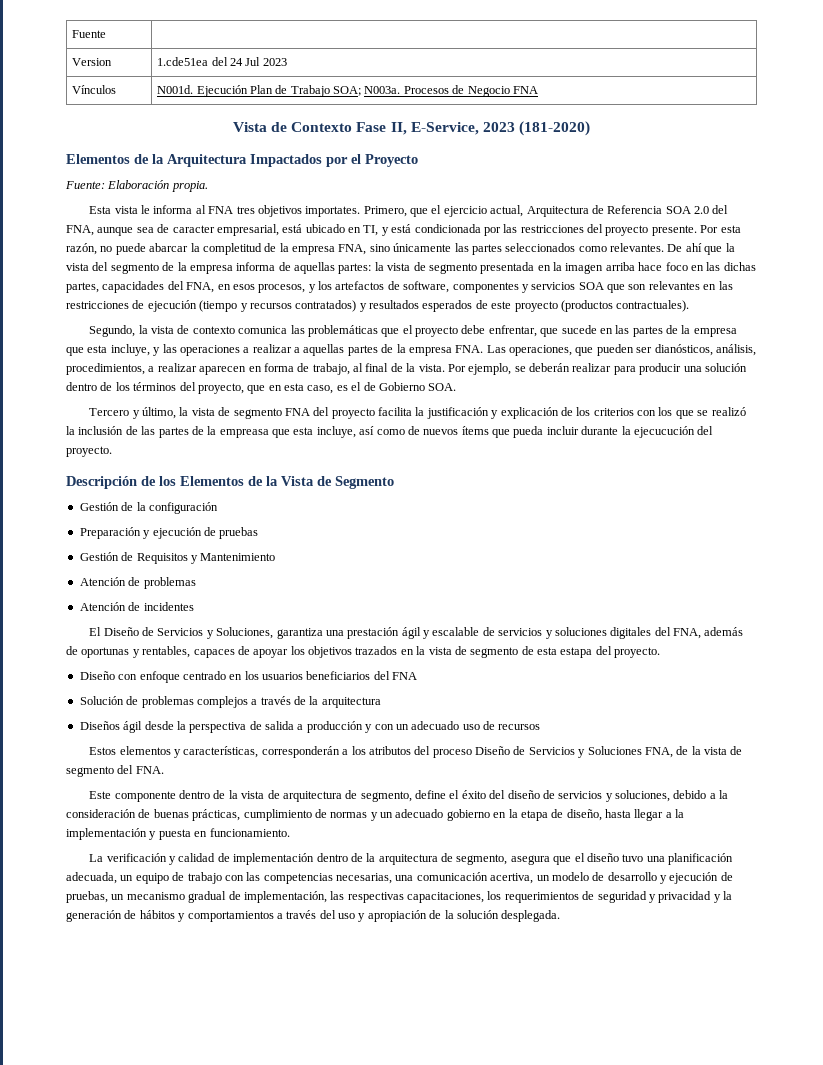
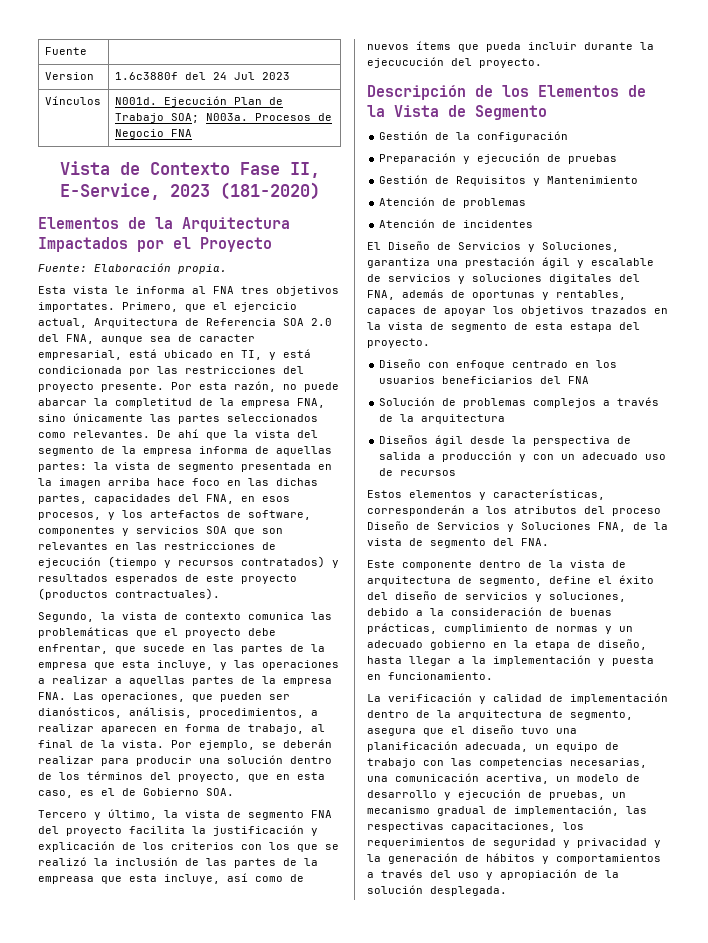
- Version | 1.cde51ea del 24 Jul 2023
+ Version | 1.6c3880f del 24 Jul 2023

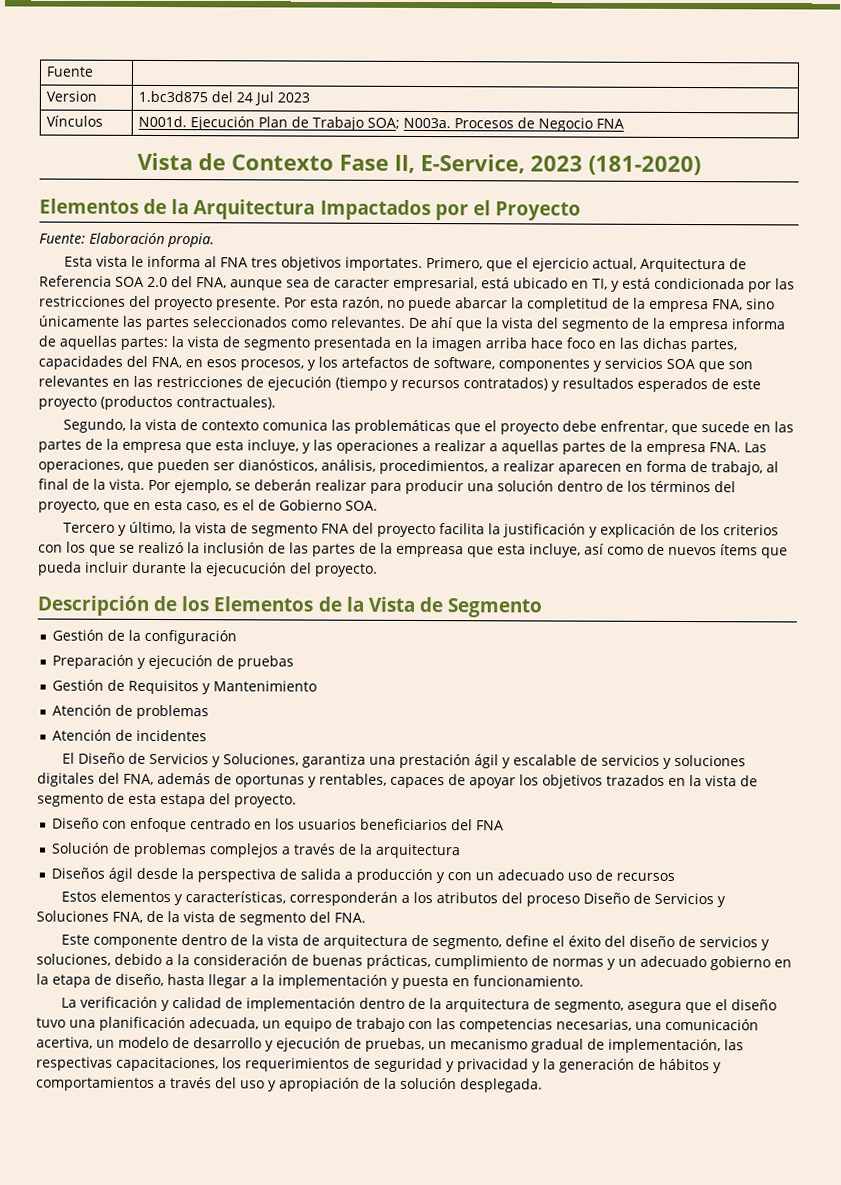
- Version | 1.6c3880f del 24 Jul 2023
+ Version | 1.bc3d875 del 24 Jul 2023

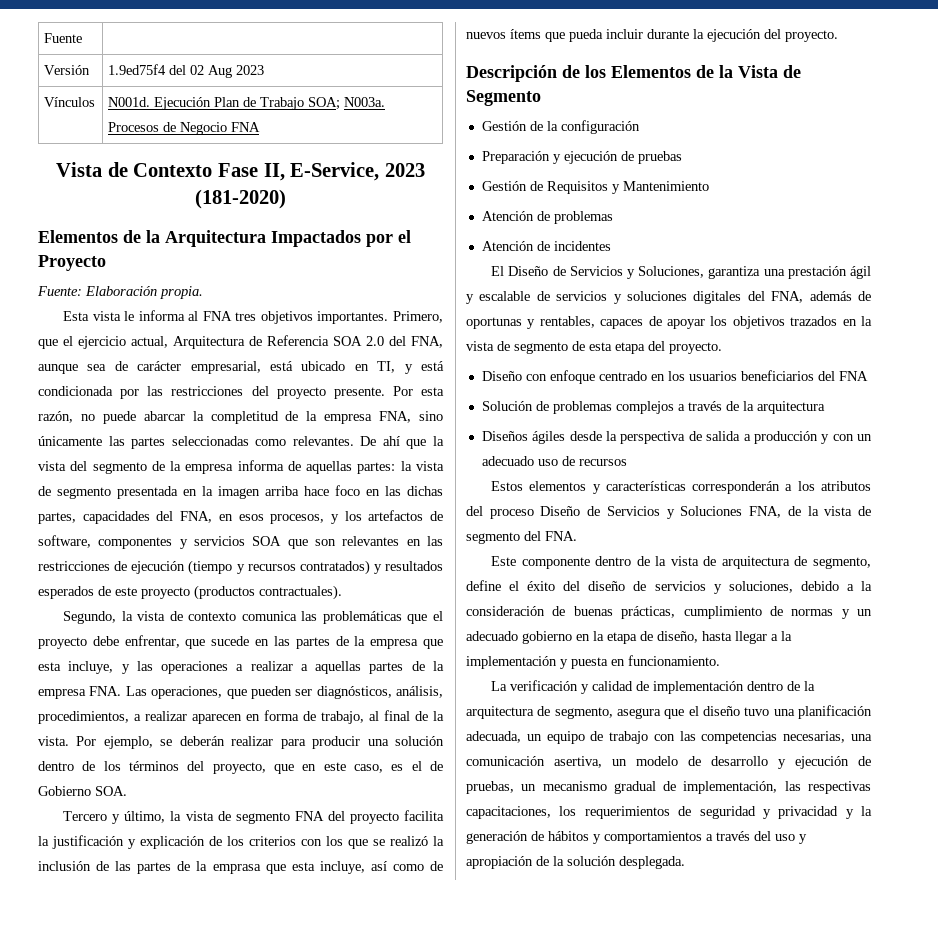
- Version | 1.bc3d875 del 24 Jul 2023
+ Versión | 1.9ed75f4 del 02 Aug 2023
- Esta vista le informa al FNA tres objetivos importates.
+ Esta vista le informa al FNA tres objetivos importantes.
- Primero, que el ejercicio actual, Arquitectura de Referencia SOA 2.0 del FNA, aunque sea de caracter empresarial, está ubicado en TI, y está condicionada por las restricciones del proyecto presente.
+ Primero, que el ejercicio actual, Arquitectura de Referencia SOA 2.0 del FNA, aunque sea de carácter empresarial, está ubicado en TI, y está condicionada por las restricciones del proyecto presente.
- Por esta razón, no puede abarcar la completitud de la empresa FNA, sino únicamente las partes seleccionados como relevantes.
+ Por esta razón, no puede abarcar la completitud de la empresa FNA, sino únicamente las partes seleccionadas como relevantes.
- Segundo, la vista de contexto comunica las problemáticas que el proyecto debe enfrentar, que sucede en las partes de la empresa que esta incluye, y las operaciones a realizar a aquellas partes de la empresa FNA. Las operaciones, que pueden ser dianósticos, análisis, procedimientos, a realizar aparecen en forma de trabajo, al final de la vista.
+ Segundo, la vista de contexto comunica las problemáticas que el proyecto debe enfrentar, que sucede en las partes de la empresa que esta incluye, y las operaciones a realizar a aquellas partes de la empresa FNA. Las operaciones, que pueden ser diagnósticos, análisis, procedimientos, a realizar aparecen en forma de trabajo, al final de la vista.
- Por ejemplo, se deberán realizar para producir una solución dentro de los términos del proyecto, que en esta caso, es el de Gobierno SOA.
+ Por ejemplo, se deberán realizar para producir una solución dentro de los términos del proyecto, que en este caso, es el de Gobierno SOA.
- Tercero y último, la vista de segmento FNA del proyecto facilita la justificación y explicación de los criterios con los que se realizó la inclusión de las partes de la empreasa que esta incluye, así como de nuevos ítems que pueda incluir durante la ejecucución del proyecto.
+ Tercero y último, la vista de segmento FNA del proyecto facilita la justificación y explicación de los criterios con los que se realizó la inclusión de las partes de la emprasa que esta incluye, así como de nuevos ítems que pueda incluir durante la ejecución del proyecto.
- El Diseño de Servicios y Soluciones, garantiza una prestación ágil y escalable de servicios y soluciones digitales del FNA, además de oportunas y rentables, capaces de apoyar los objetivos trazados en la vista de segmento de esta estapa del proyecto.
+ El Diseño de Servicios y Soluciones, garantiza una prestación ágil y escalable de servicios y soluciones digitales del FNA, además de oportunas y rentables, capaces de apoyar los objetivos trazados en la vista de segmento de esta etapa del proyecto.
- Diseños ágil desde la perspectiva de salida a producción y con un adecuado uso de recursos
+ Diseños ágiles desde la perspectiva de salida a producción y con un adecuado uso de recursos
- Estos elementos y características, corresponderán a los atributos del proceso Diseño de Servicios y Soluciones FNA, de la vista de segmento del FNA.
+ Estos elementos y características corresponderán a los atributos del proceso Diseño de Servicios y Soluciones FNA, de la vista de segmento del FNA.
- La verificación y calidad de implementación dentro de la arquitectura de segmento, asegura que el diseño tuvo una planificación adecuada, un equipo de trabajo con las competencias necesarias, una comunicación acertiva, un modelo de desarrollo y ejecución de pruebas, un mecanismo gradual de implementación, las respectivas capacitaciones, los requerimientos de seguridad y privacidad y la generación de hábitos y comportamientos a través del uso y apropiación de la solución desplegada.
+ La verificación y calidad de implementación dentro de la arquitectura de segmento, asegura que el diseño tuvo una planificación adecuada, un equipo de trabajo con las competencias necesarias, una comunicación asertiva, un modelo de desarrollo y ejecución de pruebas, un mecanismo gradual de implementación, las respectivas capacitaciones, los requerimientos de seguridad y privacidad y la generación de hábitos y comportamientos a través del uso y apropiación de la solución desplegada.

